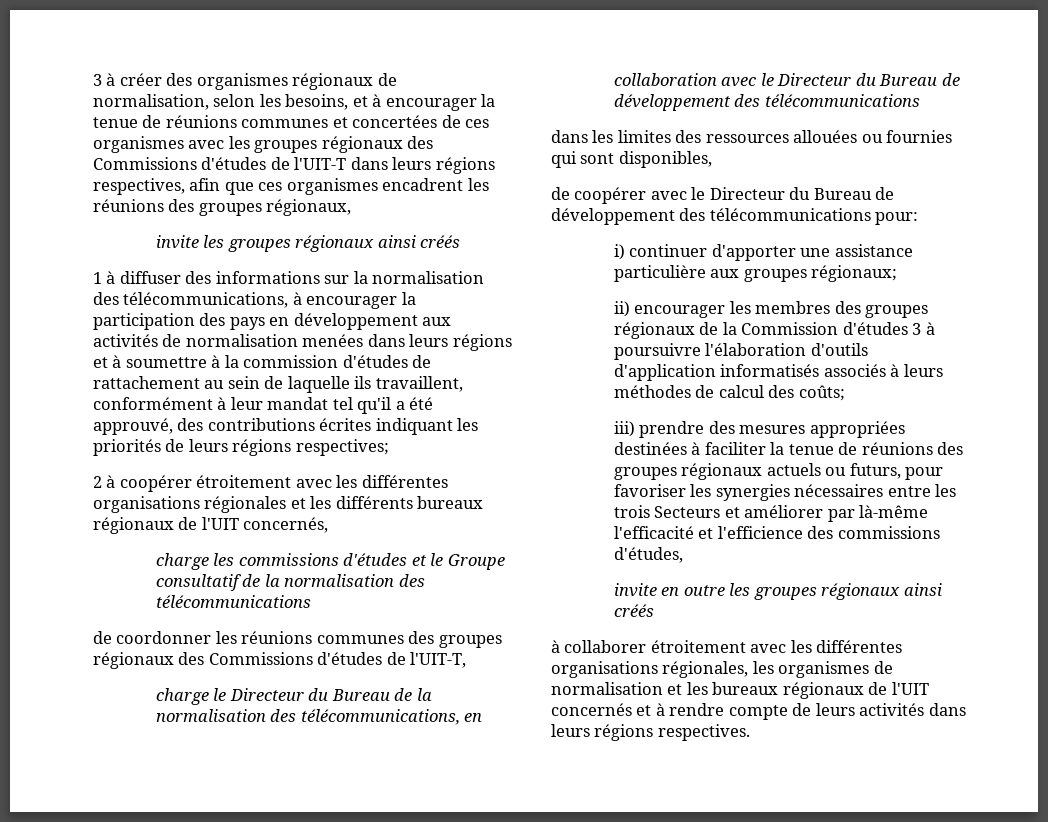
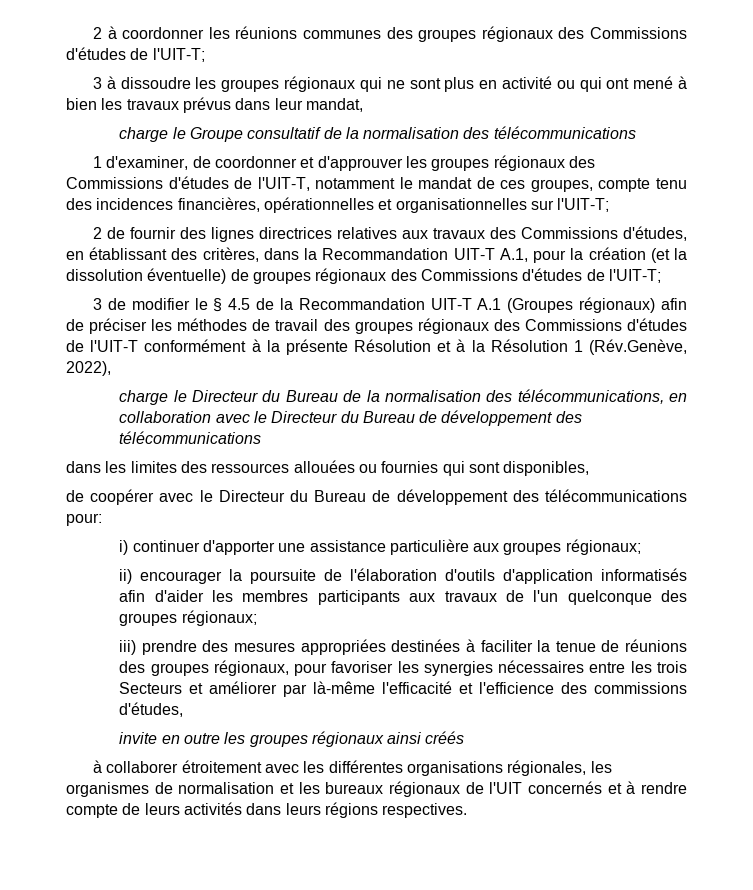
- 3 à créer des organismes régionaux de normalisation, selon les besoins, et à encourager la tenue de réunions communes et concertées de ces organismes avec les groupes régionaux des Commissions d'études de l'UIT-T dans leurs régions respectives, afin que ces organismes encadrent les réunions des groupes régionaux,
- invite les groupes régionaux ainsi créés
- 1 à diffuser des informations sur la normalisation des télécommunications, à encourager la participation des pays en développement aux activités de normalisation menées dans leurs régions et à soumettre à la commission d'études de rattachement au sein de laquelle ils travaillent, conformément à leur mandat tel qu'il a été approuvé, des contributions écrites indiquant les priorités de leurs régions respectives;
- 2 à coopérer étroitement avec les différentes organisations régionales et les différents bureaux régionaux de l'UIT concernés,
- charge les commissions d'études et le Groupe consultatif de la normalisation des télécommunications
- de coordonner les réunions communes des groupes régionaux des Commissions d'études de l'UIT-T,
+ 2 à coordonner les réunions communes des groupes régionaux des Commissions d'études de l'UIT-T;
+ 3 à dissoudre les groupes régionaux qui ne sont plus en activité ou qui ont mené à bien les travaux prévus dans leur mandat,
+ charge le Groupe consultatif de la normalisation des télécommunications
+ 1 d'examiner, de coordonner et d'approuver les groupes régionaux des Commissions d'études de l'UIT-T, notamment le mandat de ces groupes, compte tenu des incidences financières, opérationnelles et organisationnelles sur l'UIT-T;
+ 2 de fournir des lignes directrices relatives aux travaux des Commissions d'études, en établissant des critères, dans la Recommandation UIT-T A.1, pour la création (et la dissolution éventuelle) de groupes régionaux des Commissions d'études de l'UIT-T;
+ 3 de modifier le § 4.5 de la Recommandation UIT-T A.1 (Groupes régionaux) afin de préciser les méthodes de travail des groupes régionaux des Commissions d'études de l'UIT-T conformément à la présente Résolution et à la Résolution 1 (Rév.Genève, 2022),
- ii) encourager les membres des groupes régionaux de la Commission d'études 3 à poursuivre l'élaboration d'outils d'application informatisés associés à leurs méthodes de calcul des coûts;
+ ii) encourager la poursuite de l'élaboration d'outils d'application informatisés afin d'aider les membres participants aux travaux de l'un quelconque des groupes régionaux;
- iii) prendre des mesures appropriées destinées à faciliter la tenue de réunions des groupes régionaux actuels ou futurs, pour favoriser les synergies nécessaires entre les trois Secteurs et améliorer par là-même l'efficacité et l'efficience des commissions d'études,
+ iii) prendre des mesures appropriées destinées à faciliter la tenue de réunions des groupes régionaux, pour favoriser les synergies nécessaires entre les trois Secteurs et améliorer par là-même l'efficacité et l'efficience des commissions d'études,

